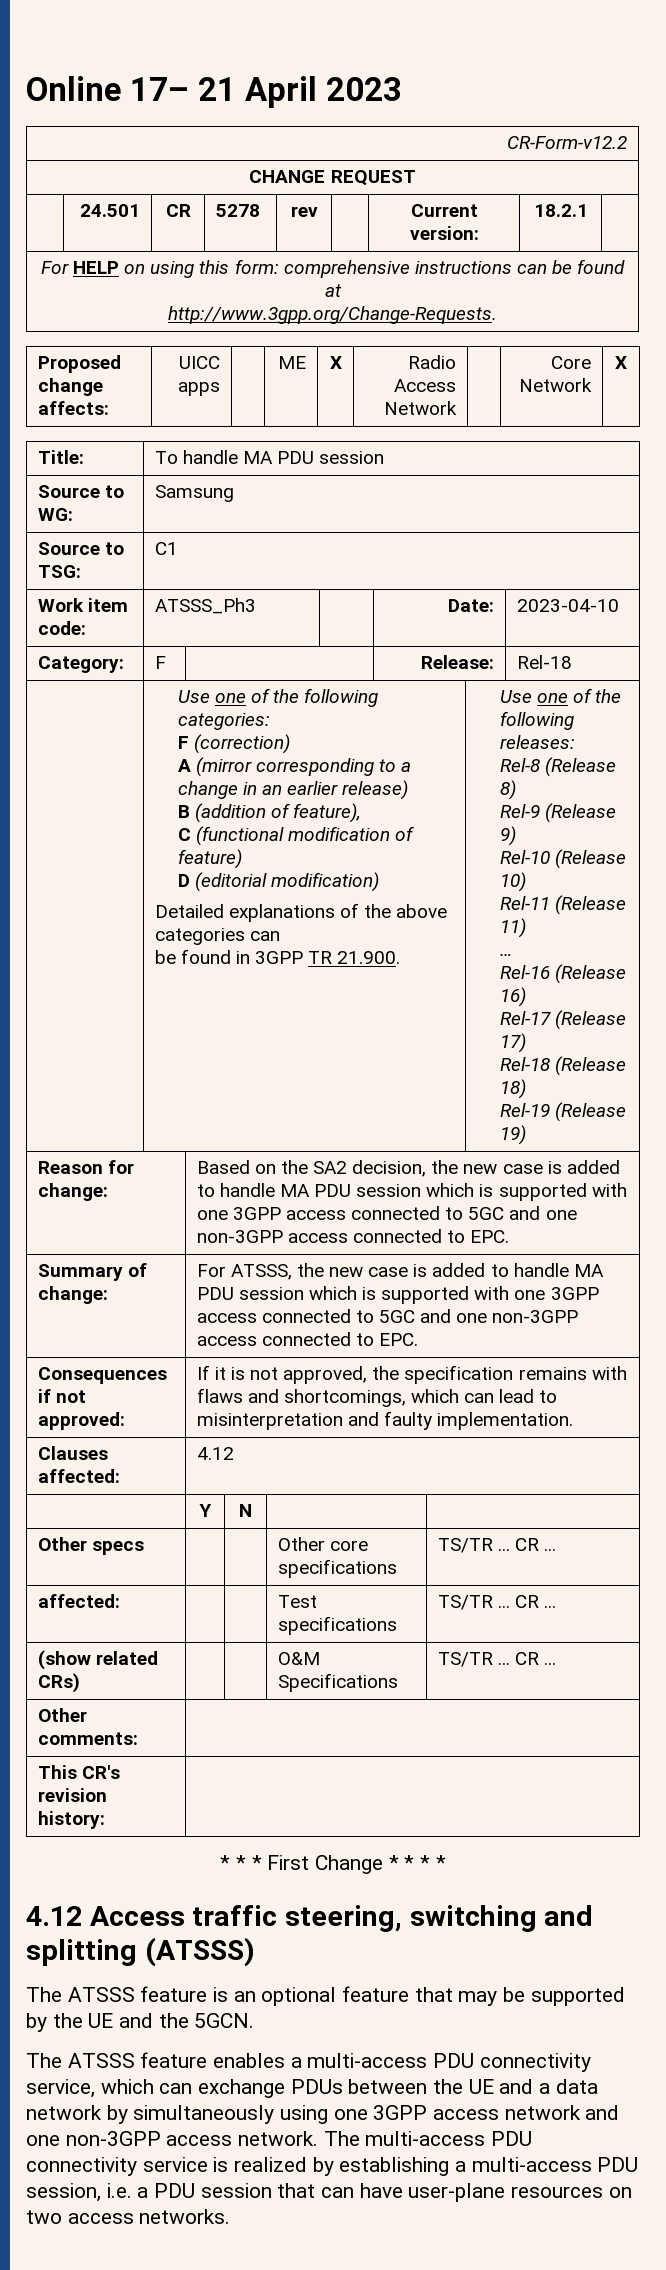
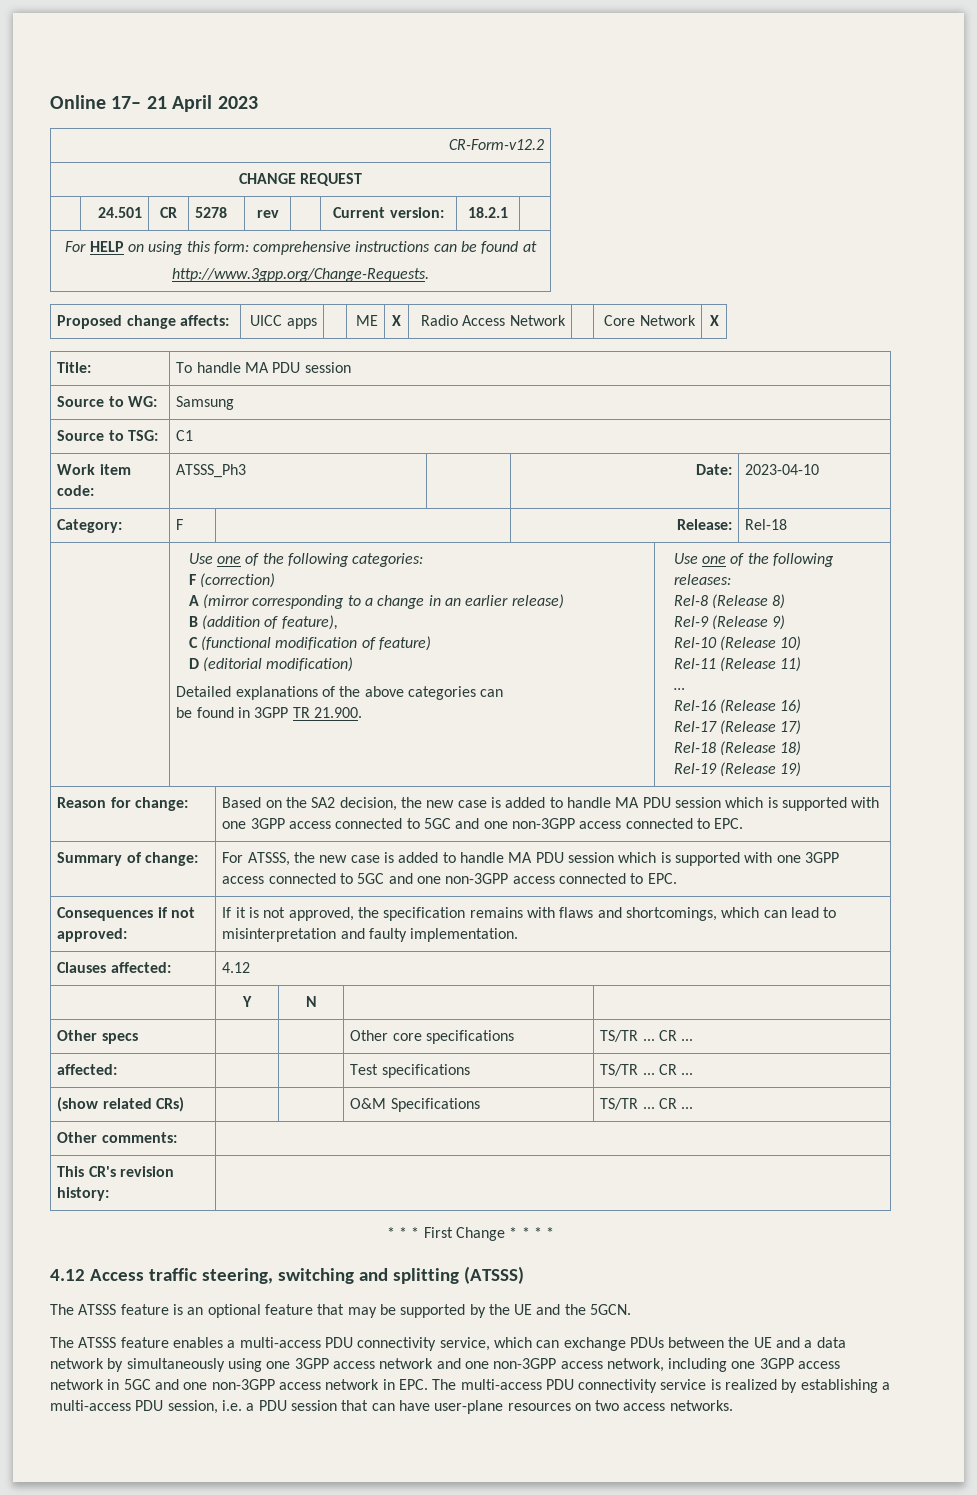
- The ATSSS feature enables a multi-access PDU connectivity service, which can exchange PDUs between the UE and a data network by simultaneously using one 3GPP access network and one non-3GPP access network. The multi-access PDU connectivity service is realized by establishing a multi-access PDU session, i.e. a PDU session that can have user-plane resources on two access networks.
+ The ATSSS feature enables a multi-access PDU connectivity service, which can exchange PDUs between the UE and a data network by simultaneously using one 3GPP access network and one non-3GPP access network, including one 3GPP access network in 5GC and one non-3GPP access network in EPC. The multi-access PDU connectivity service is realized by establishing a multi-access PDU session, i.e. a PDU session that can have user-plane resources on two access networks.

